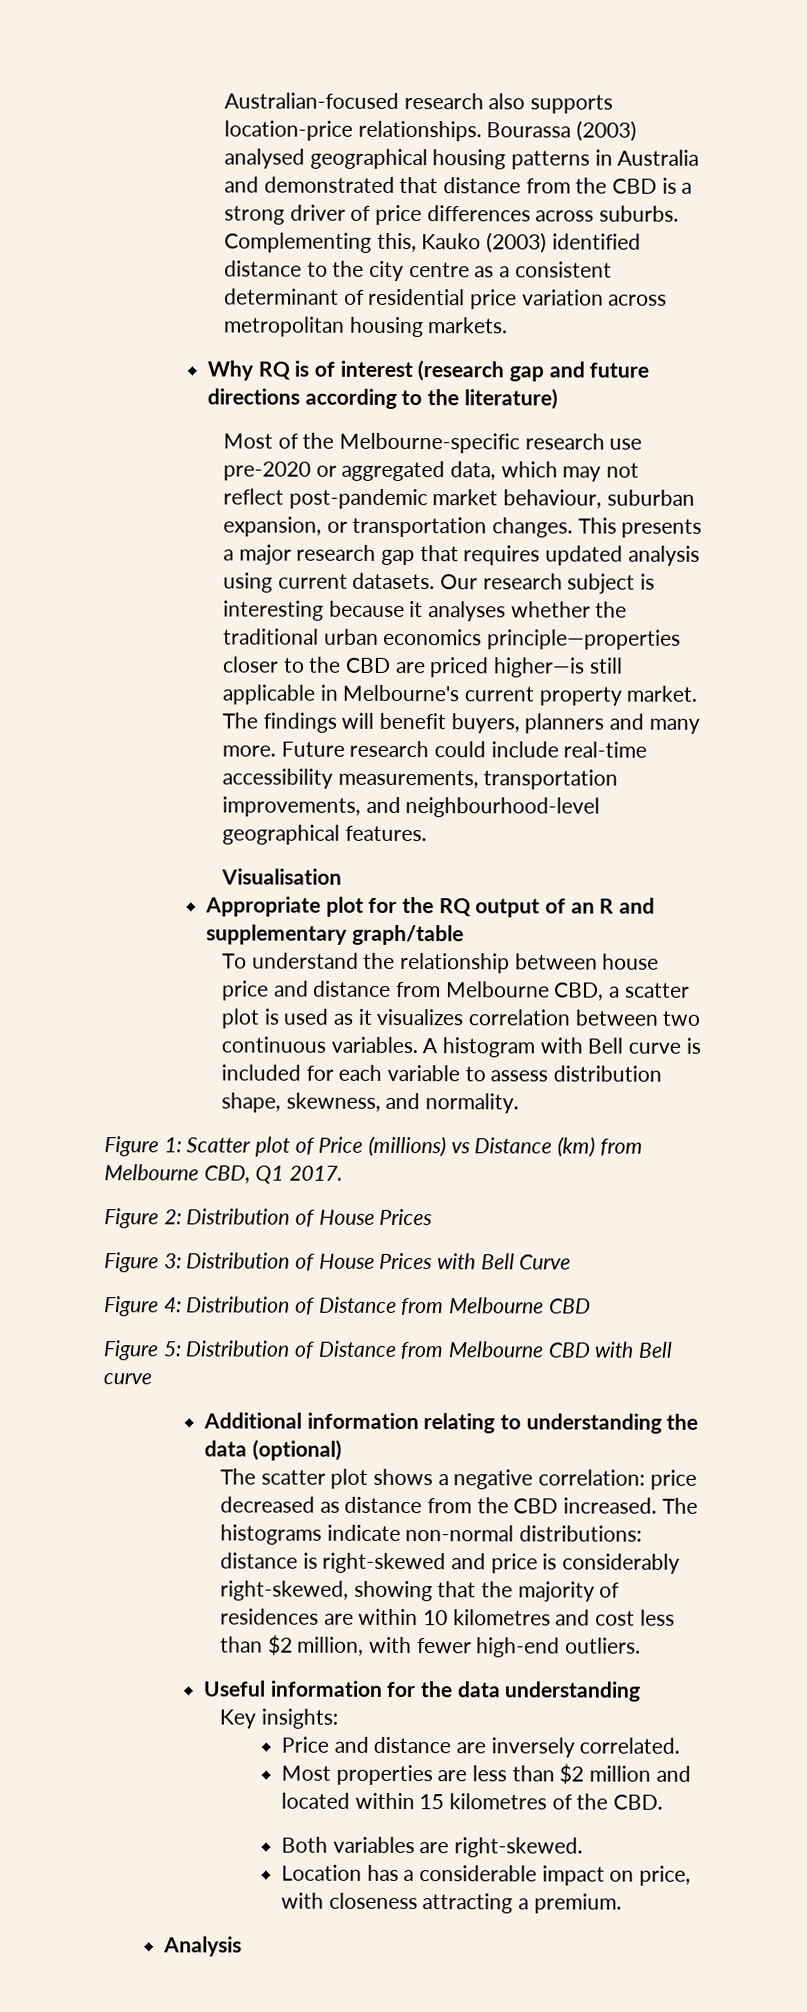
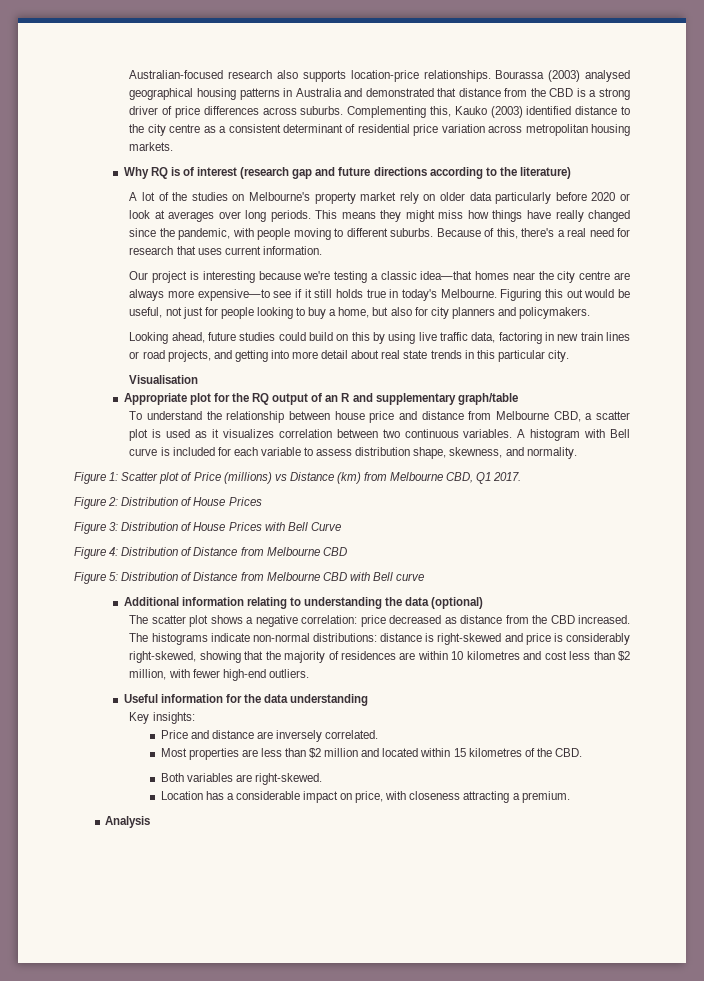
- Most of the Melbourne-specific research use pre-2020 or aggregated data, which may not reflect post-pandemic market behaviour, suburban expansion, or transportation changes. This presents a major research gap that requires updated analysis using current datasets. Our research subject is interesting because it analyses whether the traditional urban economics principle—properties closer to the CBD are priced higher—is still applicable in Melbourne's current property market. The findings will benefit buyers, planners and many more. Future research could include real-time accessibility measurements, transportation improvements, and neighbourhood-level geographical features.
+ A lot of the studies on Melbourne's property market rely on older data particularly before 2020 or look at averages over long periods. This means they might miss how things have really changed since the pandemic, with people moving to different suburbs. Because of this, there's a real need for research that uses current information.
+ Our project is interesting because we're testing a classic idea—that homes near the city centre are always more expensive—to see if it still holds true in today's Melbourne. Figuring this out would be useful, not just for people looking to buy a home, but also for city planners and policymakers.
+ Looking ahead, future studies could build on this by using live traffic data, factoring in new train lines or road projects, and getting into more detail about real state trends in this particular city.

